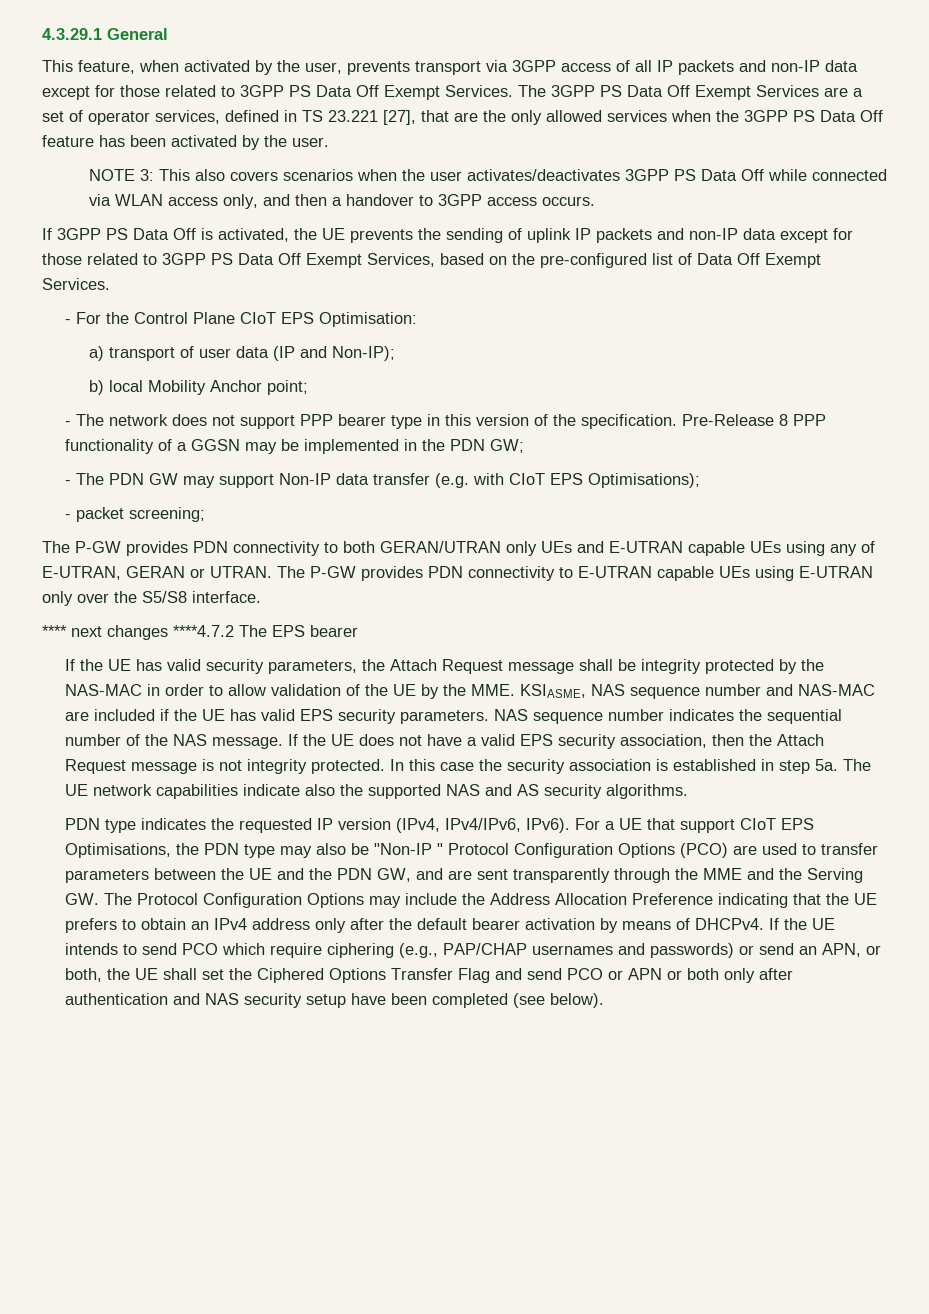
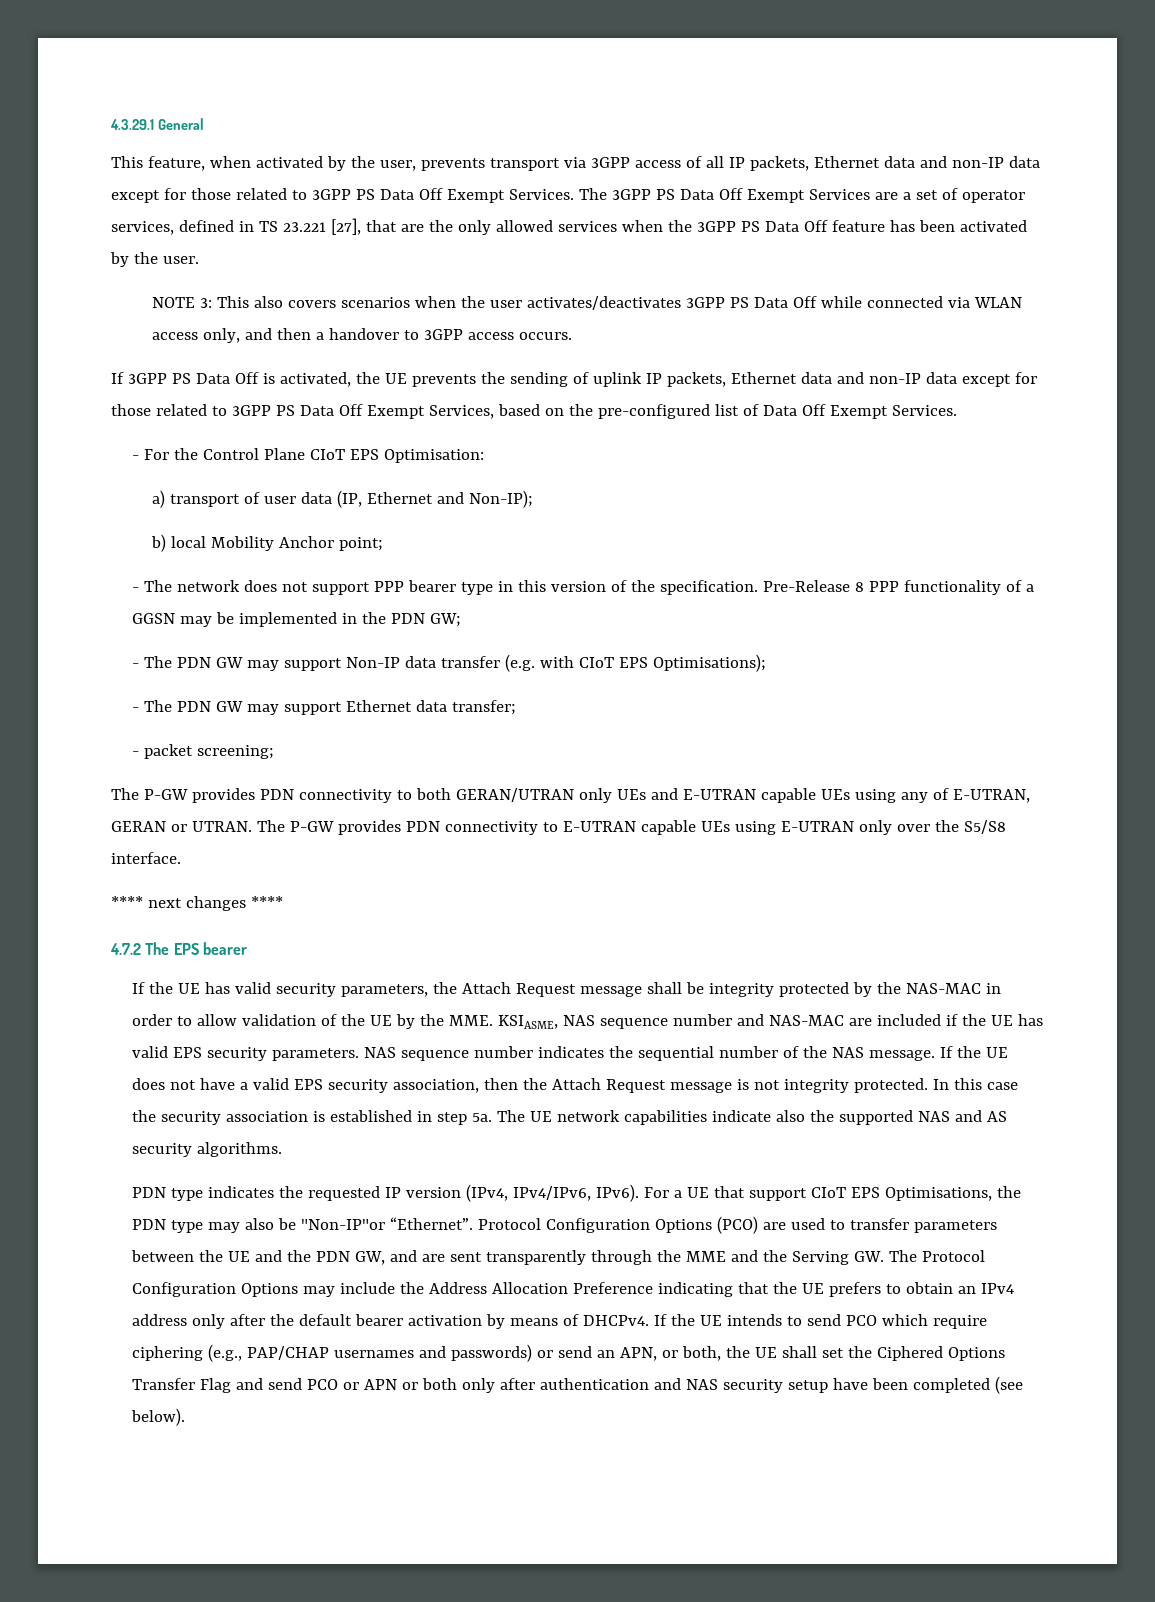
- This feature, when activated by the user, prevents transport via 3GPP access of all IP packets and non-IP data except for those related to 3GPP PS Data Off Exempt Services.
+ This feature, when activated by the user, prevents transport via 3GPP access of all IP packets, Ethernet data and non-IP data except for those related to 3GPP PS Data Off Exempt Services.
- If 3GPP PS Data Off is activated, the UE prevents the sending of uplink IP packets and non-IP data except for those related to 3GPP PS Data Off Exempt Services, based on the pre-configured list of Data Off Exempt Services.
+ If 3GPP PS Data Off is activated, the UE prevents the sending of uplink IP packets, Ethernet data and non-IP data except for those related to 3GPP PS Data Off Exempt Services, based on the pre-configured list of Data Off Exempt Services.
- a) transport of user data (IP and Non-IP);
+ a) transport of user data (IP, Ethernet and Non-IP);
+ - The PDN GW may support Ethernet data transfer;
- **** next changes ****4.7.2 The EPS bearer
+ **** next changes ****
+ 4.7.2 The EPS bearer
- For a UE that support CIoT EPS Optimisations, the PDN type may also be "Non-IP " Protocol Configuration Options (PCO) are used to transfer parameters between the UE and the PDN GW, and are sent transparently through the MME and the Serving GW. The Protocol Configuration Options may include the Address Allocation Preference indicating that the UE prefers to obtain an IPv4 address only after the default bearer activation by means of DHCPv4.
+ For a UE that support CIoT EPS Optimisations, the PDN type may also be "Non-IP"or “Ethernet”. Protocol Configuration Options (PCO) are used to transfer parameters between the UE and the PDN GW, and are sent transparently through the MME and the Serving GW. The Protocol Configuration Options may include the Address Allocation Preference indicating that the UE prefers to obtain an IPv4 address only after the default bearer activation by means of DHCPv4.

